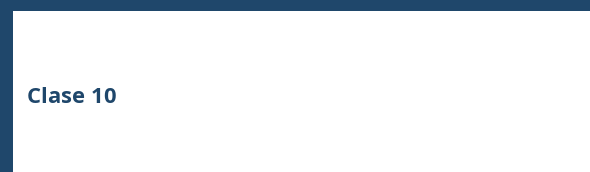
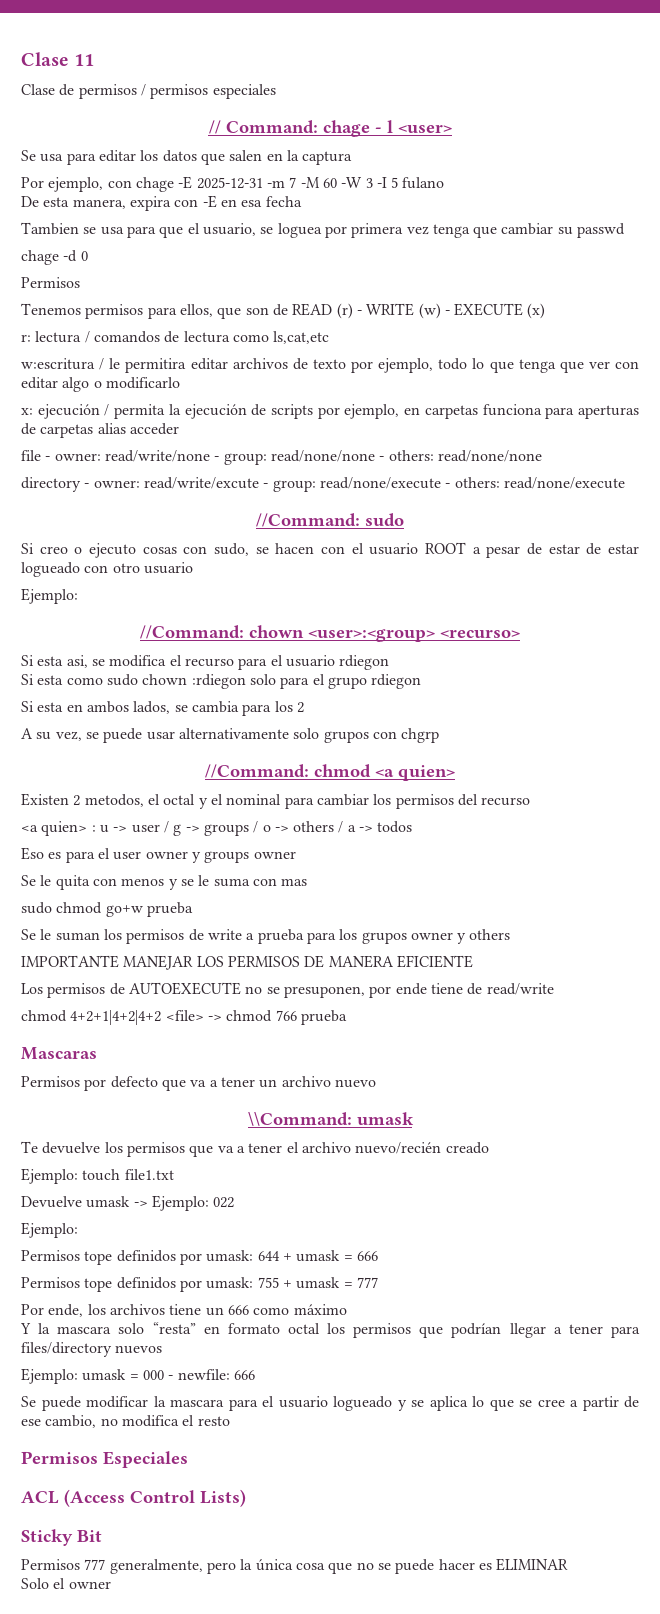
- Clase 10
+ Clase 11
+ Clase de permisos / permisos especiales
+ // Command: chage - l <user>
+ Se usa para editar los datos que salen en la captura
+ Por ejemplo, con chage -E 2025-12-31 -m 7 -M 60 -W 3 -I 5 fulano
+ De esta manera, expira con -E en esa fecha
+ Tambien se usa para que el usuario, se loguea por primera vez tenga que cambiar su passwd
+ chage -d 0
+ Permisos
+ Tenemos permisos para ellos, que son de READ (r) - WRITE (w) - EXECUTE (x)
+ r: lectura / comandos de lectura como ls,cat,etc
+ w:escritura / le permitira editar archivos de texto por ejemplo, todo lo que tenga que ver con editar algo o modificarlo
+ x: ejecución / permita la ejecución de scripts por ejemplo, en carpetas funciona para aperturas de carpetas alias acceder
+ file - owner: read/write/none - group: read/none/none - others: read/none/none
+ directory - owner: read/write/excute - group: read/none/execute - others: read/none/execute
+ //Command: sudo
+ Si creo o ejecuto cosas con sudo, se hacen con el usuario ROOT a pesar de estar de estar logueado con otro usuario
+ Ejemplo:
+ //Command: chown <user>:<group> <recurso>
+ Si esta asi, se modifica el recurso para el usuario rdiegon
+ Si esta como sudo chown :rdiegon solo para el grupo rdiegon
+ Si esta en ambos lados, se cambia para los 2
+ A su vez, se puede usar alternativamente solo grupos con chgrp
+ //Command: chmod <a quien>
+ Existen 2 metodos, el octal y el nominal para cambiar los permisos del recurso
+ <a quien> : u -> user / g -> groups / o -> others / a -> todos
+ Eso es para el user owner y groups owner
+ Se le quita con menos y se le suma con mas
+ sudo chmod go+w prueba
+ Se le suman los permisos de write a prueba para los grupos owner y others
+ IMPORTANTE MANEJAR LOS PERMISOS DE MANERA EFICIENTE
+ Los permisos de AUTOEXECUTE no se presuponen, por ende tiene de read/write
+ chmod 4+2+1|4+2|4+2 <file> -> chmod 766 prueba
+ Mascaras
+ Permisos por defecto que va a tener un archivo nuevo
+ \\Command: umask
+ Te devuelve los permisos que va a tener el archivo nuevo/recién creado
+ Ejemplo: touch file1.txt
+ Devuelve umask -> Ejemplo: 022
+ Ejemplo:
+ Permisos tope definidos por umask: 644 + umask = 666
+ Permisos tope definidos por umask: 755 + umask = 777
+ Por ende, los archivos tiene un 666 como máximo
+ Y la mascara solo “resta” en formato octal los permisos que podrían llegar a tener para files/directory nuevos
+ Ejemplo: umask = 000 - newfile: 666
+ Se puede modificar la mascara para el usuario logueado y se aplica lo que se cree a partir de ese cambio, no modifica el resto
+ Permisos Especiales
+ ACL (Access Control Lists)
+ Sticky Bit
+ Permisos 777 generalmente, pero la única cosa que no se puede hacer es ELIMINAR
+ Solo el owner

